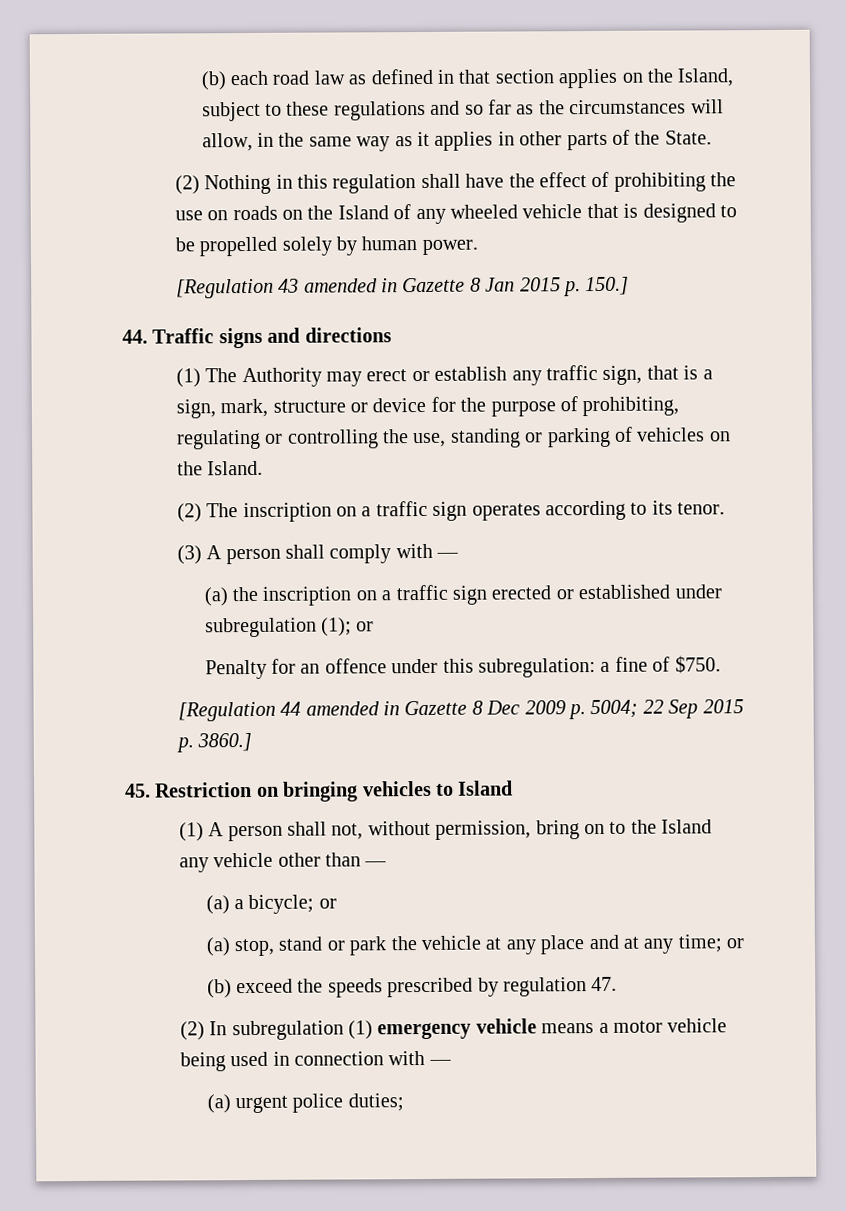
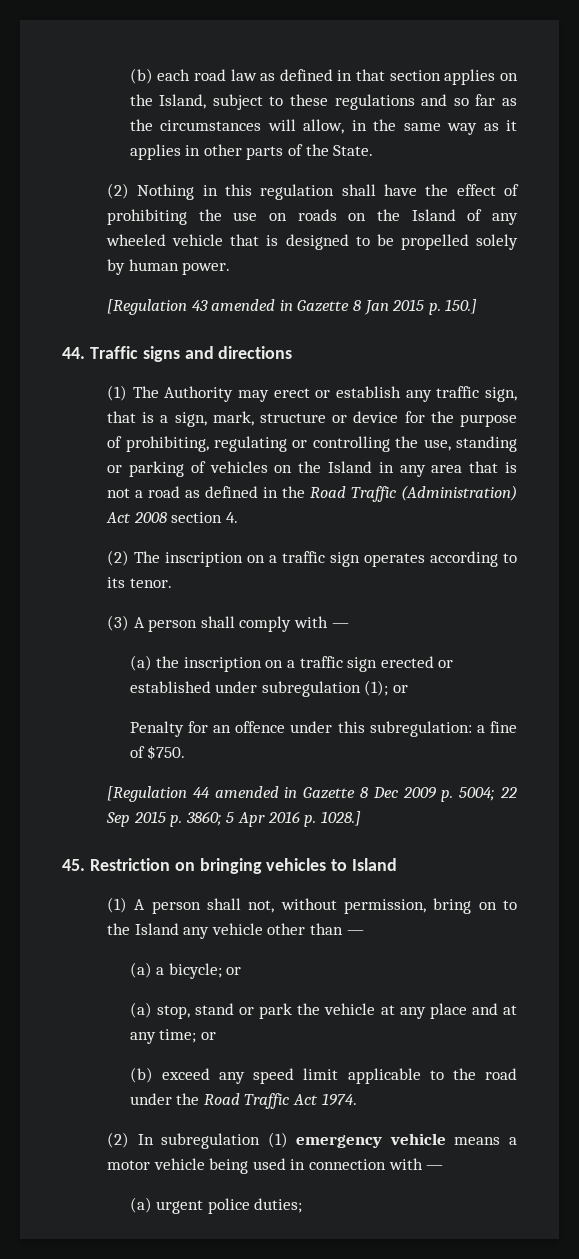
- (1) The Authority may erect or establish any traffic sign, that is a sign, mark, structure or device for the purpose of prohibiting, regulating or controlling the use, standing or parking of vehicles on the Island.
+ (1) The Authority may erect or establish any traffic sign, that is a sign, mark, structure or device for the purpose of prohibiting, regulating or controlling the use, standing or parking of vehicles on the Island in any area that is not a road as defined in the Road Traffic (Administration) Act 2008 section 4.
- [Regulation 44 amended in Gazette 8 Dec 2009 p. 5004; 22 Sep 2015 p. 3860.]
+ [Regulation 44 amended in Gazette 8 Dec 2009 p. 5004; 22 Sep 2015 p. 3860; 5 Apr 2016 p. 1028.]
- (b) exceed the speeds prescribed by regulation 47.
+ (b) exceed any speed limit applicable to the road under the Road Traffic Act 1974.

